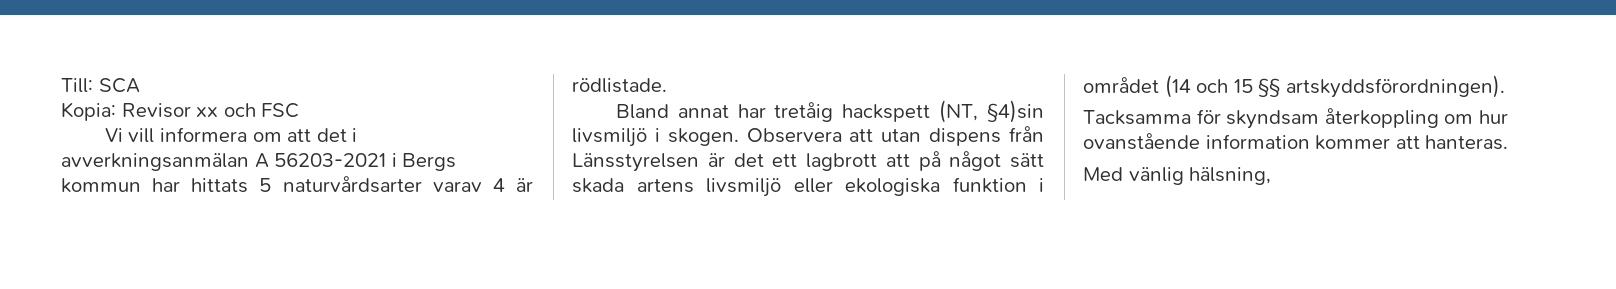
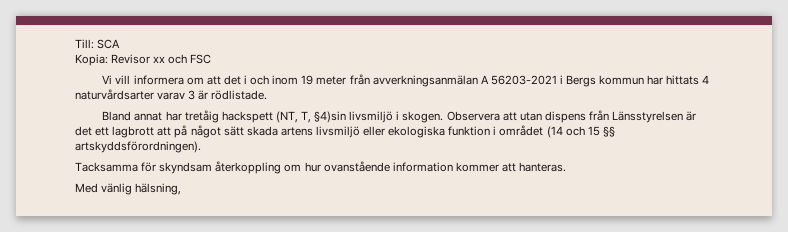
- Vi vill informera om att det i avverkningsanmälan A 56203-2021 i Bergs kommun har hittats 5 naturvårdsarter varav 4 är rödlistade.
+ Vi vill informera om att det i och inom 19 meter från avverkningsanmälan A 56203-2021 i Bergs kommun har hittats 4 naturvårdsarter varav 3 är rödlistade.
- Bland annat har tretåig hackspett (NT, §4)sin livsmiljö i skogen.
+ Bland annat har tretåig hackspett (NT, T, §4)sin livsmiljö i skogen.

